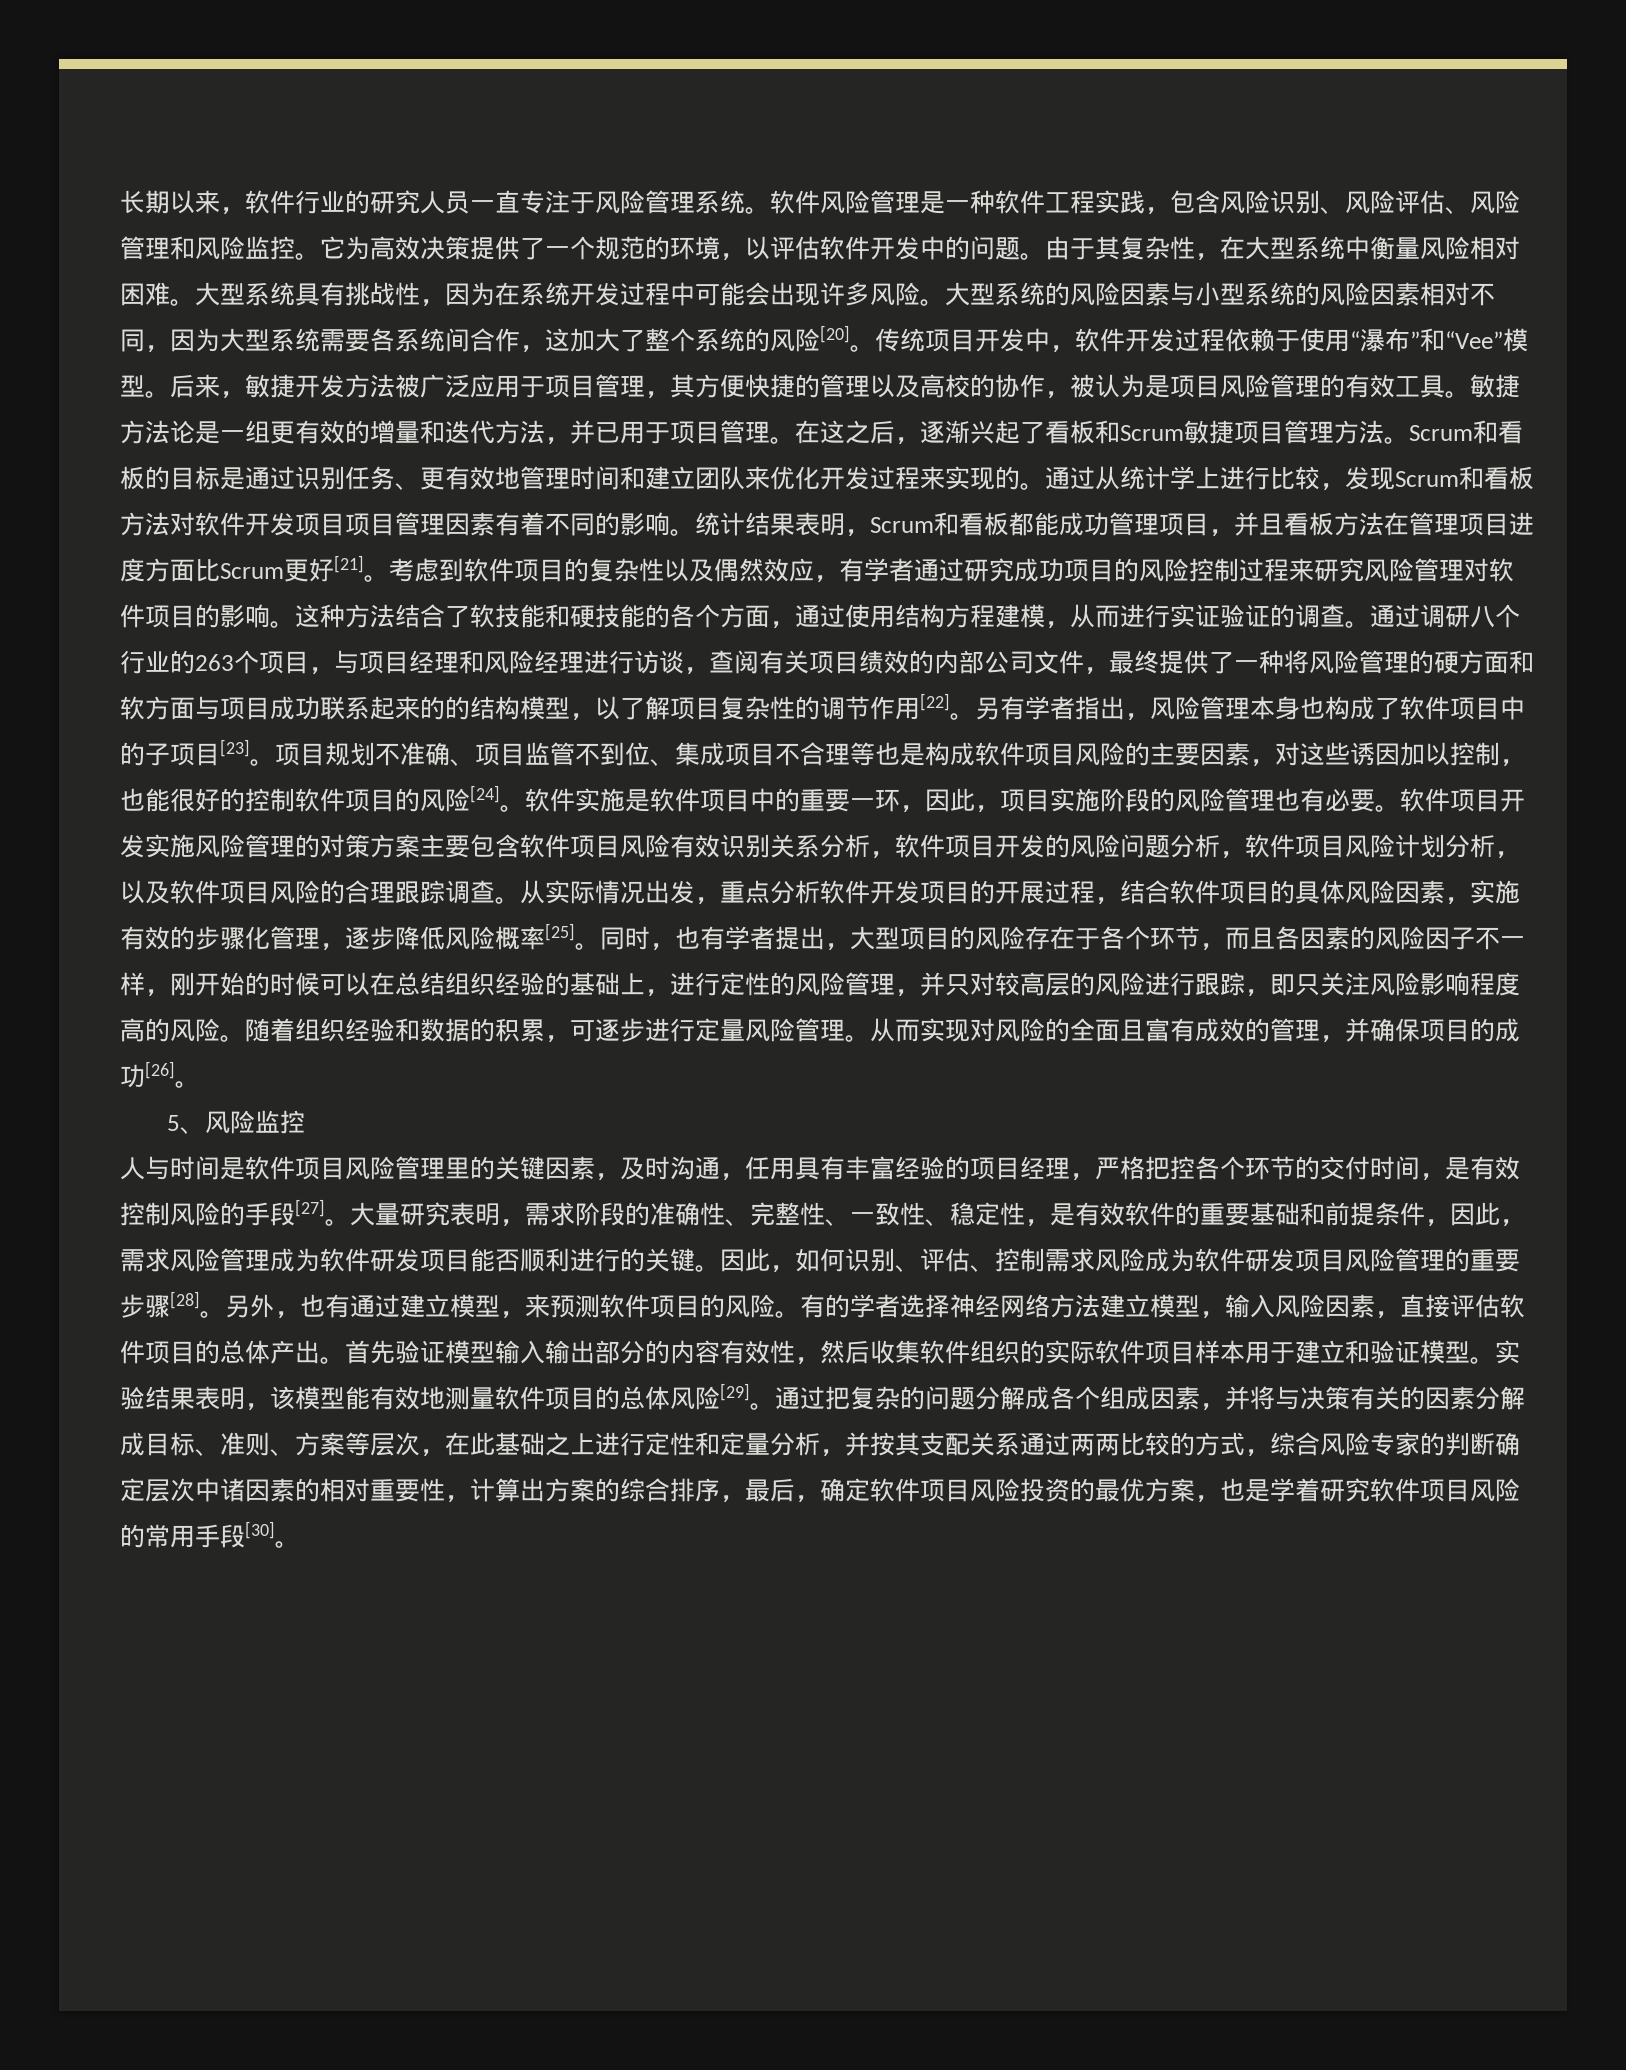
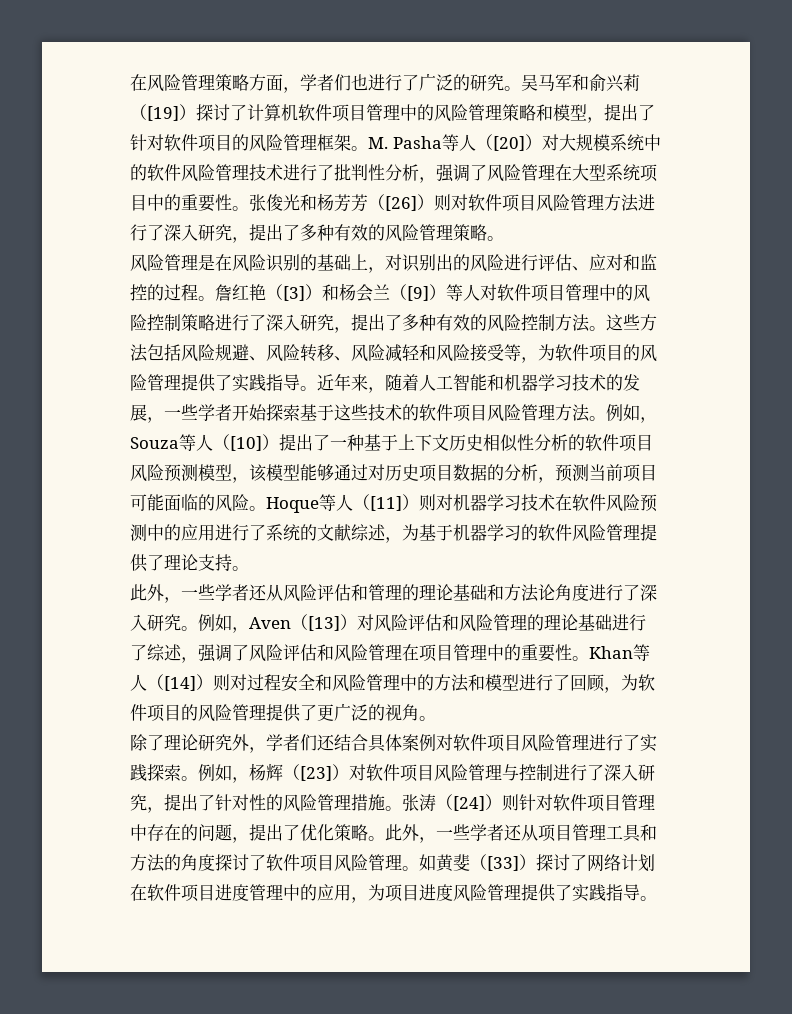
- 长期以来，软件行业的研究人员一直专注于风险管理系统。软件风险管理是一种软件工程实践，包含风险识别、风险评估、风险管理和风险监控。它为高效决策提供了一个规范的环境，以评估软件开发中的问题。由于其复杂性，在大型系统中衡量风险相对困难。大型系统具有挑战性，因为在系统开发过程中可能会出现许多风险。大型系统的风险因素与小型系统的风险因素相对不同，因为大型系统需要各系统间合作，这加大了整个系统的风险[20]。传统项目开发中，软件开发过程依赖于使用“瀑布”和“Vee”模型。后来，敏捷开发方法被广泛应用于项目管理，其方便快捷的管理以及高校的协作，被认为是项目风险管理的有效工具。敏捷方法论是一组更有效的增量和迭代方法，并已用于项目管理。在这之后，逐渐兴起了看板和Scrum敏捷项目管理方法。Scrum和看板的目标是通过识别任务、更有效地管理时间和建立团队来优化开发过程来实现的。通过从统计学上进行比较，发现Scrum和看板方法对软件开发项目项目管理因素有着不同的影响。统计结果表明，Scrum和看板都能成功管理项目，并且看板方法在管理项目进度方面比Scrum更好[21]。考虑到软件项目的复杂性以及偶然效应，有学者通过研究成功项目的风险控制过程来研究风险管理对软件项目的影响。这种方法结合了软技能和硬技能的各个方面，通过使用结构方程建模，从而进行实证验证的调查。通过调研八个行业的263个项目，与项目经理和风险经理进行访谈，查阅有关项目绩效的内部公司文件，最终提供了一种将风险管理的硬方面和软方面与项目成功联系起来的的结构模型，以了解项目复杂性的调节作用[22]。另有学者指出，风险管理本身也构成了软件项目中的子项目[23]。项目规划不准确、项目监管不到位、集成项目不合理等也是构成软件项目风险的主要因素，对这些诱因加以控制，也能很好的控制软件项目的风险[24]。软件实施是软件项目中的重要一环，因此，项目实施阶段的风险管理也有必要。软件项目开发实施风险管理的对策方案主要包含软件项目风险有效识别关系分析，软件项目开发的风险问题分析，软件项目风险计划分析，以及软件项目风险的合理跟踪调查。从实际情况出发，重点分析软件开发项目的开展过程，结合软件项目的具体风险因素，实施有效的步骤化管理，逐步降低风险概率[25]。同时，也有学者提出，大型项目的风险存在于各个环节，而且各因素的风险因子不一样，刚开始的时候可以在总结组织经验的基础上，进行定性的风险管理，并只对较高层的风险进行跟踪，即只关注风险影响程度高的风险。随着组织经验和数据的积累，可逐步进行定量风险管理。从而实现对风险的全面且富有成效的管理，并确保项目的成功[26]。
- 5、风险监控
- 人与时间是软件项目风险管理里的关键因素，及时沟通，任用具有丰富经验的项目经理，严格把控各个环节的交付时间，是有效控制风险的手段[27]。大量研究表明，需求阶段的准确性、完整性、一致性、稳定性，是有效软件的重要基础和前提条件，因此，需求风险管理成为软件研发项目能否顺利进行的关键。因此，如何识别、评估、控制需求风险成为软件研发项目风险管理的重要步骤[28]。另外，也有通过建立模型，来预测软件项目的风险。有的学者选择神经网络方法建立模型，输入风险因素，直接评估软件项目的总体产出。首先验证模型输入输出部分的内容有效性，然后收集软件组织的实际软件项目样本用于建立和验证模型。实验结果表明，该模型能有效地测量软件项目的总体风险[29]。通过把复杂的问题分解成各个组成因素，并将与决策有关的因素分解成目标、准则、方案等层次，在此基础之上进行定性和定量分析，并按其支配关系通过两两比较的方式，综合风险专家的判断确定层次中诸因素的相对重要性，计算出方案的综合排序，最后，确定软件项目风险投资的最优方案，也是学着研究软件项目风险的常用手段[30]。
+ 在风险管理策略方面，学者们也进行了广泛的研究。吴马军和俞兴莉（[19]）探讨了计算机软件项目管理中的风险管理策略和模型，提出了针对软件项目的风险管理框架。M. Pasha等人（[20]）对大规模系统中的软件风险管理技术进行了批判性分析，强调了风险管理在大型系统项目中的重要性。张俊光和杨芳芳（[26]）则对软件项目风险管理方法进行了深入研究，提出了多种有效的风险管理策略。
+ 风险管理是在风险识别的基础上，对识别出的风险进行评估、应对和监控的过程。詹红艳（[3]）和杨会兰（[9]）等人对软件项目管理中的风险控制策略进行了深入研究，提出了多种有效的风险控制方法。这些方法包括风险规避、风险转移、风险减轻和风险接受等，为软件项目的风险管理提供了实践指导。近年来，随着人工智能和机器学习技术的发展，一些学者开始探索基于这些技术的软件项目风险管理方法。例如，Souza等人（[10]）提出了一种基于上下文历史相似性分析的软件项目风险预测模型，该模型能够通过对历史项目数据的分析，预测当前项目可能面临的风险。Hoque等人（[11]）则对机器学习技术在软件风险预测中的应用进行了系统的文献综述，为基于机器学习的软件风险管理提供了理论支持。
+ 此外，一些学者还从风险评估和管理的理论基础和方法论角度进行了深入研究。例如，Aven（[13]）对风险评估和风险管理的理论基础进行了综述，强调了风险评估和风险管理在项目管理中的重要性。Khan等人（[14]）则对过程安全和风险管理中的方法和模型进行了回顾，为软件项目的风险管理提供了更广泛的视角。
+ 除了理论研究外，学者们还结合具体案例对软件项目风险管理进行了实践探索。例如，杨辉（[23]）对软件项目风险管理与控制进行了深入研究，提出了针对性的风险管理措施。张涛（[24]）则针对软件项目管理中存在的问题，提出了优化策略。此外，一些学者还从项目管理工具和方法的角度探讨了软件项目风险管理。如黄斐（[33]）探讨了网络计划在软件项目进度管理中的应用，为项目进度风险管理提供了实践指导。

